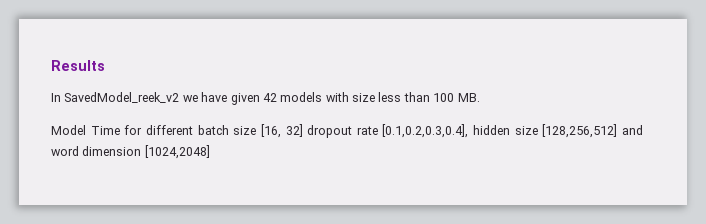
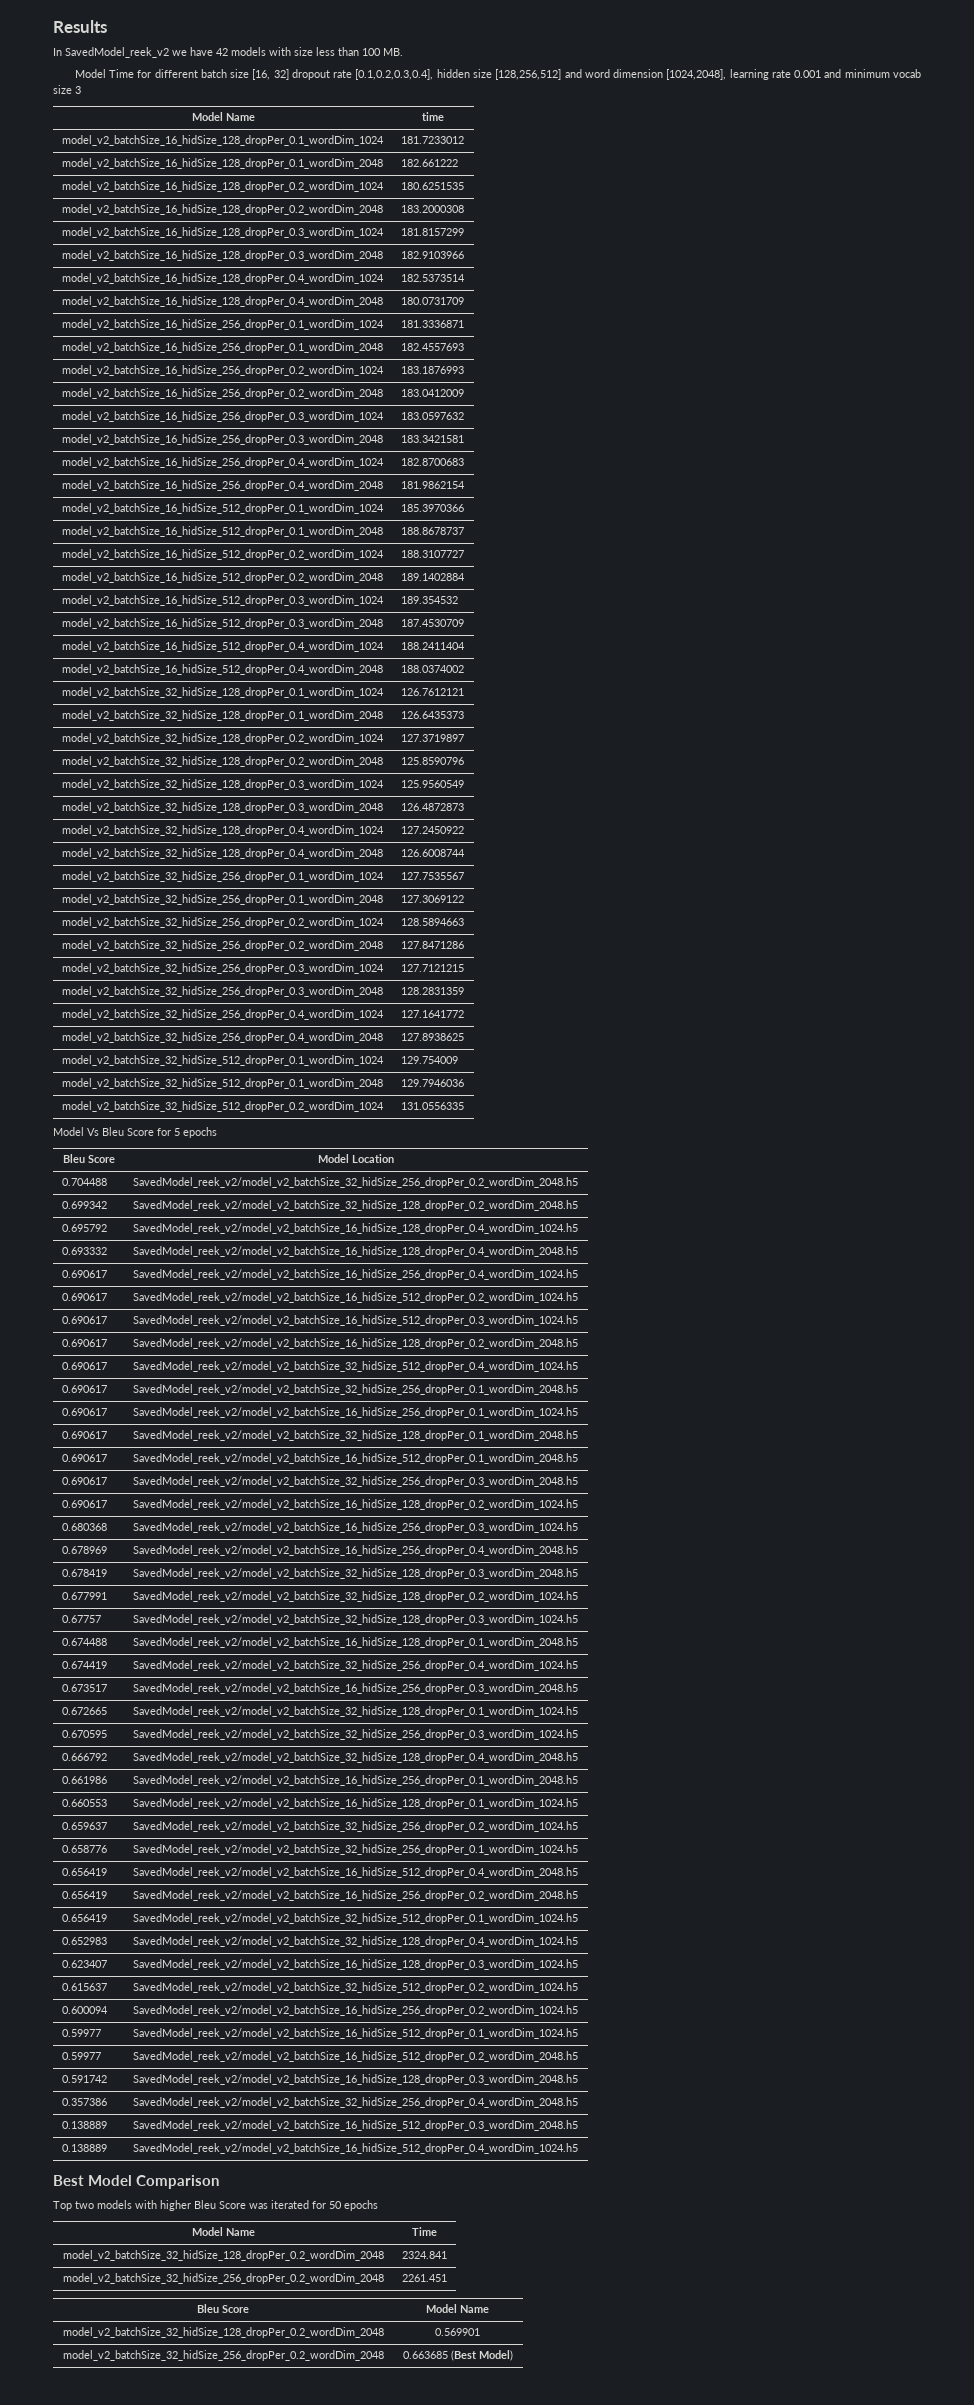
- In SavedModel_reek_v2 we have given 42 models with size less than 100 MB.
+ In SavedModel_reek_v2 we have 42 models with size less than 100 MB.
- Model Time for different batch size [16, 32] dropout rate [0.1,0.2,0.3,0.4], hidden size [128,256,512] and word dimension [1024,2048]
+ Model Time for different batch size [16, 32] dropout rate [0.1,0.2,0.3,0.4], hidden size [128,256,512] and word dimension [1024,2048], learning rate 0.001 and minimum vocab size 3
+ Model Name | time
+ model_v2_batchSize_16_hidSize_128_dropPer_0.1_wordDim_1024 | 181.7233012
+ model_v2_batchSize_16_hidSize_128_dropPer_0.1_wordDim_2048 | 182.661222
+ model_v2_batchSize_16_hidSize_128_dropPer_0.2_wordDim_1024 | 180.6251535
+ model_v2_batchSize_16_hidSize_128_dropPer_0.2_wordDim_2048 | 183.2000308
+ model_v2_batchSize_16_hidSize_128_dropPer_0.3_wordDim_1024 | 181.8157299
+ model_v2_batchSize_16_hidSize_128_dropPer_0.3_wordDim_2048 | 182.9103966
+ model_v2_batchSize_16_hidSize_128_dropPer_0.4_wordDim_1024 | 182.5373514
+ model_v2_batchSize_16_hidSize_128_dropPer_0.4_wordDim_2048 | 180.0731709
+ model_v2_batchSize_16_hidSize_256_dropPer_0.1_wordDim_1024 | 181.3336871
+ model_v2_batchSize_16_hidSize_256_dropPer_0.1_wordDim_2048 | 182.4557693
+ model_v2_batchSize_16_hidSize_256_dropPer_0.2_wordDim_1024 | 183.1876993
+ model_v2_batchSize_16_hidSize_256_dropPer_0.2_wordDim_2048 | 183.0412009
+ model_v2_batchSize_16_hidSize_256_dropPer_0.3_wordDim_1024 | 183.0597632
+ model_v2_batchSize_16_hidSize_256_dropPer_0.3_wordDim_2048 | 183.3421581
+ model_v2_batchSize_16_hidSize_256_dropPer_0.4_wordDim_1024 | 182.8700683
+ model_v2_batchSize_16_hidSize_256_dropPer_0.4_wordDim_2048 | 181.9862154
+ model_v2_batchSize_16_hidSize_512_dropPer_0.1_wordDim_1024 | 185.3970366
+ model_v2_batchSize_16_hidSize_512_dropPer_0.1_wordDim_2048 | 188.8678737
+ model_v2_batchSize_16_hidSize_512_dropPer_0.2_wordDim_1024 | 188.3107727
+ model_v2_batchSize_16_hidSize_512_dropPer_0.2_wordDim_2048 | 189.1402884
+ model_v2_batchSize_16_hidSize_512_dropPer_0.3_wordDim_1024 | 189.354532
+ model_v2_batchSize_16_hidSize_512_dropPer_0.3_wordDim_2048 | 187.4530709
+ model_v2_batchSize_16_hidSize_512_dropPer_0.4_wordDim_1024 | 188.2411404
+ model_v2_batchSize_16_hidSize_512_dropPer_0.4_wordDim_2048 | 188.0374002
+ model_v2_batchSize_32_hidSize_128_dropPer_0.1_wordDim_1024 | 126.7612121
+ model_v2_batchSize_32_hidSize_128_dropPer_0.1_wordDim_2048 | 126.6435373
+ model_v2_batchSize_32_hidSize_128_dropPer_0.2_wordDim_1024 | 127.3719897
+ model_v2_batchSize_32_hidSize_128_dropPer_0.2_wordDim_2048 | 125.8590796
+ model_v2_batchSize_32_hidSize_128_dropPer_0.3_wordDim_1024 | 125.9560549
+ model_v2_batchSize_32_hidSize_128_dropPer_0.3_wordDim_2048 | 126.4872873
+ model_v2_batchSize_32_hidSize_128_dropPer_0.4_wordDim_1024 | 127.2450922
+ model_v2_batchSize_32_hidSize_128_dropPer_0.4_wordDim_2048 | 126.6008744
+ model_v2_batchSize_32_hidSize_256_dropPer_0.1_wordDim_1024 | 127.7535567
+ model_v2_batchSize_32_hidSize_256_dropPer_0.1_wordDim_2048 | 127.3069122
+ model_v2_batchSize_32_hidSize_256_dropPer_0.2_wordDim_1024 | 128.5894663
+ model_v2_batchSize_32_hidSize_256_dropPer_0.2_wordDim_2048 | 127.8471286
+ model_v2_batchSize_32_hidSize_256_dropPer_0.3_wordDim_1024 | 127.7121215
+ model_v2_batchSize_32_hidSize_256_dropPer_0.3_wordDim_2048 | 128.2831359
+ model_v2_batchSize_32_hidSize_256_dropPer_0.4_wordDim_1024 | 127.1641772
+ model_v2_batchSize_32_hidSize_256_dropPer_0.4_wordDim_2048 | 127.8938625
+ model_v2_batchSize_32_hidSize_512_dropPer_0.1_wordDim_1024 | 129.754009
+ model_v2_batchSize_32_hidSize_512_dropPer_0.1_wordDim_2048 | 129.7946036
+ model_v2_batchSize_32_hidSize_512_dropPer_0.2_wordDim_1024 | 131.0556335
+ Model Vs Bleu Score for 5 epochs
+ Bleu Score | Model Location
+ 0.704488 | SavedModel_reek_v2/model_v2_batchSize_32_hidSize_256_dropPer_0.2_wordDim_2048.h5
+ 0.699342 | SavedModel_reek_v2/model_v2_batchSize_32_hidSize_128_dropPer_0.2_wordDim_2048.h5
+ 0.695792 | SavedModel_reek_v2/model_v2_batchSize_16_hidSize_128_dropPer_0.4_wordDim_1024.h5
+ 0.693332 | SavedModel_reek_v2/model_v2_batchSize_16_hidSize_128_dropPer_0.4_wordDim_2048.h5
+ 0.690617 | SavedModel_reek_v2/model_v2_batchSize_16_hidSize_256_dropPer_0.4_wordDim_1024.h5
+ 0.690617 | SavedModel_reek_v2/model_v2_batchSize_16_hidSize_512_dropPer_0.2_wordDim_1024.h5
+ 0.690617 | SavedModel_reek_v2/model_v2_batchSize_16_hidSize_512_dropPer_0.3_wordDim_1024.h5
+ 0.690617 | SavedModel_reek_v2/model_v2_batchSize_16_hidSize_128_dropPer_0.2_wordDim_2048.h5
+ 0.690617 | SavedModel_reek_v2/model_v2_batchSize_32_hidSize_512_dropPer_0.4_wordDim_1024.h5
+ 0.690617 | SavedModel_reek_v2/model_v2_batchSize_32_hidSize_256_dropPer_0.1_wordDim_2048.h5
+ 0.690617 | SavedModel_reek_v2/model_v2_batchSize_16_hidSize_256_dropPer_0.1_wordDim_1024.h5
+ 0.690617 | SavedModel_reek_v2/model_v2_batchSize_32_hidSize_128_dropPer_0.1_wordDim_2048.h5
+ 0.690617 | SavedModel_reek_v2/model_v2_batchSize_16_hidSize_512_dropPer_0.1_wordDim_2048.h5
+ 0.690617 | SavedModel_reek_v2/model_v2_batchSize_32_hidSize_256_dropPer_0.3_wordDim_2048.h5
+ 0.690617 | SavedModel_reek_v2/model_v2_batchSize_16_hidSize_128_dropPer_0.2_wordDim_1024.h5
+ 0.680368 | SavedModel_reek_v2/model_v2_batchSize_16_hidSize_256_dropPer_0.3_wordDim_1024.h5
+ 0.678969 | SavedModel_reek_v2/model_v2_batchSize_16_hidSize_256_dropPer_0.4_wordDim_2048.h5
+ 0.678419 | SavedModel_reek_v2/model_v2_batchSize_32_hidSize_128_dropPer_0.3_wordDim_2048.h5
+ 0.677991 | SavedModel_reek_v2/model_v2_batchSize_32_hidSize_128_dropPer_0.2_wordDim_1024.h5
+ 0.67757 | SavedModel_reek_v2/model_v2_batchSize_32_hidSize_128_dropPer_0.3_wordDim_1024.h5
+ 0.674488 | SavedModel_reek_v2/model_v2_batchSize_16_hidSize_128_dropPer_0.1_wordDim_2048.h5
+ 0.674419 | SavedModel_reek_v2/model_v2_batchSize_32_hidSize_256_dropPer_0.4_wordDim_1024.h5
+ 0.673517 | SavedModel_reek_v2/model_v2_batchSize_16_hidSize_256_dropPer_0.3_wordDim_2048.h5
+ 0.672665 | SavedModel_reek_v2/model_v2_batchSize_32_hidSize_128_dropPer_0.1_wordDim_1024.h5
+ 0.670595 | SavedModel_reek_v2/model_v2_batchSize_32_hidSize_256_dropPer_0.3_wordDim_1024.h5
+ 0.666792 | SavedModel_reek_v2/model_v2_batchSize_32_hidSize_128_dropPer_0.4_wordDim_2048.h5
+ 0.661986 | SavedModel_reek_v2/model_v2_batchSize_16_hidSize_256_dropPer_0.1_wordDim_2048.h5
+ 0.660553 | SavedModel_reek_v2/model_v2_batchSize_16_hidSize_128_dropPer_0.1_wordDim_1024.h5
+ 0.659637 | SavedModel_reek_v2/model_v2_batchSize_32_hidSize_256_dropPer_0.2_wordDim_1024.h5
+ 0.658776 | SavedModel_reek_v2/model_v2_batchSize_32_hidSize_256_dropPer_0.1_wordDim_1024.h5
+ 0.656419 | SavedModel_reek_v2/model_v2_batchSize_16_hidSize_512_dropPer_0.4_wordDim_2048.h5
+ 0.656419 | SavedModel_reek_v2/model_v2_batchSize_16_hidSize_256_dropPer_0.2_wordDim_2048.h5
+ 0.656419 | SavedModel_reek_v2/model_v2_batchSize_32_hidSize_512_dropPer_0.1_wordDim_1024.h5
+ 0.652983 | SavedModel_reek_v2/model_v2_batchSize_32_hidSize_128_dropPer_0.4_wordDim_1024.h5
+ 0.623407 | SavedModel_reek_v2/model_v2_batchSize_16_hidSize_128_dropPer_0.3_wordDim_1024.h5
+ 0.615637 | SavedModel_reek_v2/model_v2_batchSize_32_hidSize_512_dropPer_0.2_wordDim_1024.h5
+ 0.600094 | SavedModel_reek_v2/model_v2_batchSize_16_hidSize_256_dropPer_0.2_wordDim_1024.h5
+ 0.59977 | SavedModel_reek_v2/model_v2_batchSize_16_hidSize_512_dropPer_0.1_wordDim_1024.h5
+ 0.59977 | SavedModel_reek_v2/model_v2_batchSize_16_hidSize_512_dropPer_0.2_wordDim_2048.h5
+ 0.591742 | SavedModel_reek_v2/model_v2_batchSize_16_hidSize_128_dropPer_0.3_wordDim_2048.h5
+ 0.357386 | SavedModel_reek_v2/model_v2_batchSize_32_hidSize_256_dropPer_0.4_wordDim_2048.h5
+ 0.138889 | SavedModel_reek_v2/model_v2_batchSize_16_hidSize_512_dropPer_0.3_wordDim_2048.h5
+ 0.138889 | SavedModel_reek_v2/model_v2_batchSize_16_hidSize_512_dropPer_0.4_wordDim_1024.h5
+ Best Model Comparison
+ Top two models with higher Bleu Score was iterated for 50 epochs
+ Model Name | Time
+ model_v2_batchSize_32_hidSize_128_dropPer_0.2_wordDim_2048 | 2324.841
+ model_v2_batchSize_32_hidSize_256_dropPer_0.2_wordDim_2048 | 2261.451
+ Bleu Score | Model Name
+ model_v2_batchSize_32_hidSize_128_dropPer_0.2_wordDim_2048 | 0.569901
+ model_v2_batchSize_32_hidSize_256_dropPer_0.2_wordDim_2048 | 0.663685 (Best Model)

